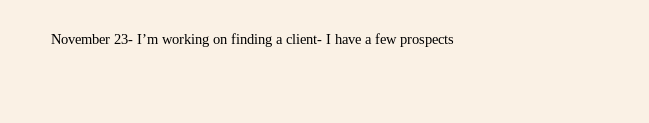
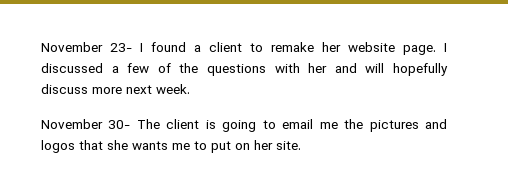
- November 23- I’m working on finding a client- I have a few prospects
+ November 23- I found a client to remake her website page. I discussed a few of the questions with her and will hopefully discuss more next week.
+ November 30- The client is going to email me the pictures and logos that she wants me to put on her site.

